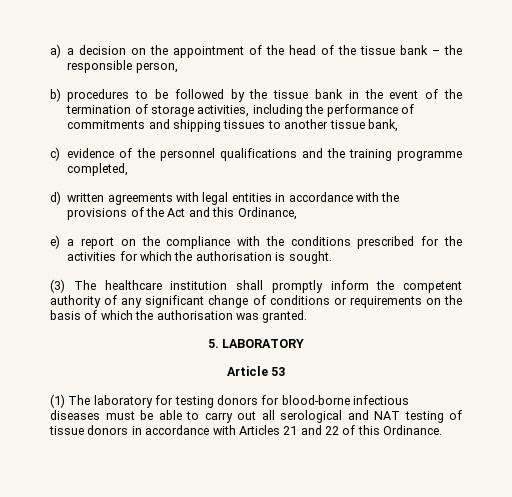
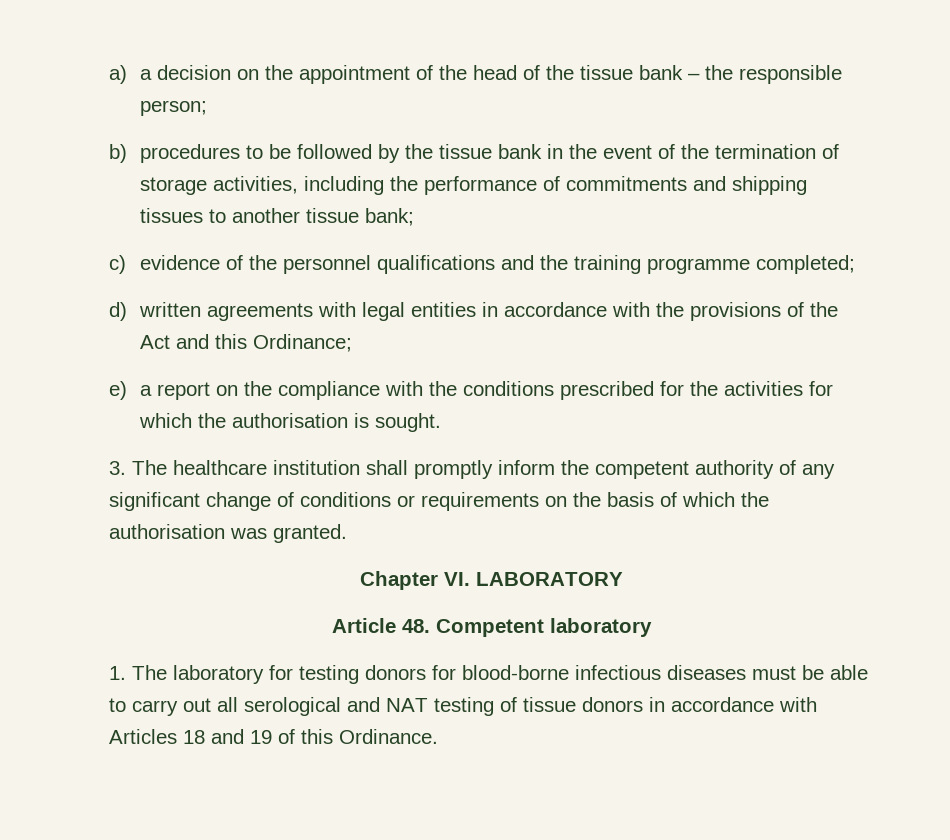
- a) a decision on the appointment of the head of the tissue bank – the responsible person,
+ a) a decision on the appointment of the head of the tissue bank – the responsible person;
- b) procedures to be followed by the tissue bank in the event of the termination of storage activities, including the performance of commitments and shipping tissues to another tissue bank,
+ b) procedures to be followed by the tissue bank in the event of the termination of storage activities, including the performance of commitments and shipping tissues to another tissue bank;
- c) evidence of the personnel qualifications and the training programme completed,
+ c) evidence of the personnel qualifications and the training programme completed;
- d) written agreements with legal entities in accordance with the provisions of the Act and this Ordinance,
+ d) written agreements with legal entities in accordance with the provisions of the Act and this Ordinance;
- (3) The healthcare institution shall promptly inform the competent authority of any significant change of conditions or requirements on the basis of which the authorisation was granted.
+ 3. The healthcare institution shall promptly inform the competent authority of any significant change of conditions or requirements on the basis of which the authorisation was granted.
- 5. LABORATORY
+ Chapter VI. LABORATORY
- Article 53
- (1) The laboratory for testing donors for blood-borne infectious diseases must be able to carry out all serological and NAT testing of tissue donors in accordance with Articles 21 and 22 of this Ordinance.
+ Article 48. Competent laboratory
+ 1. The laboratory for testing donors for blood-borne infectious diseases must be able to carry out all serological and NAT testing of tissue donors in accordance with Articles 18 and 19 of this Ordinance.

